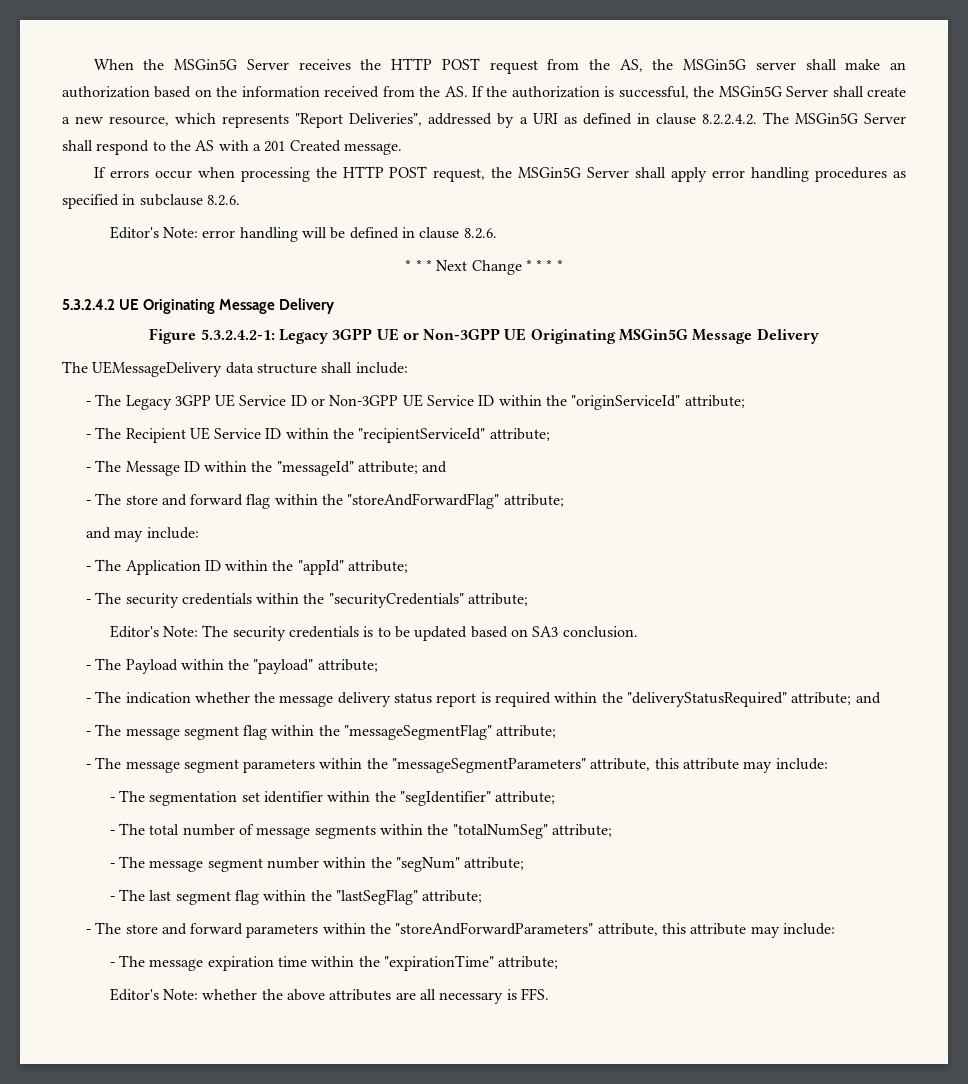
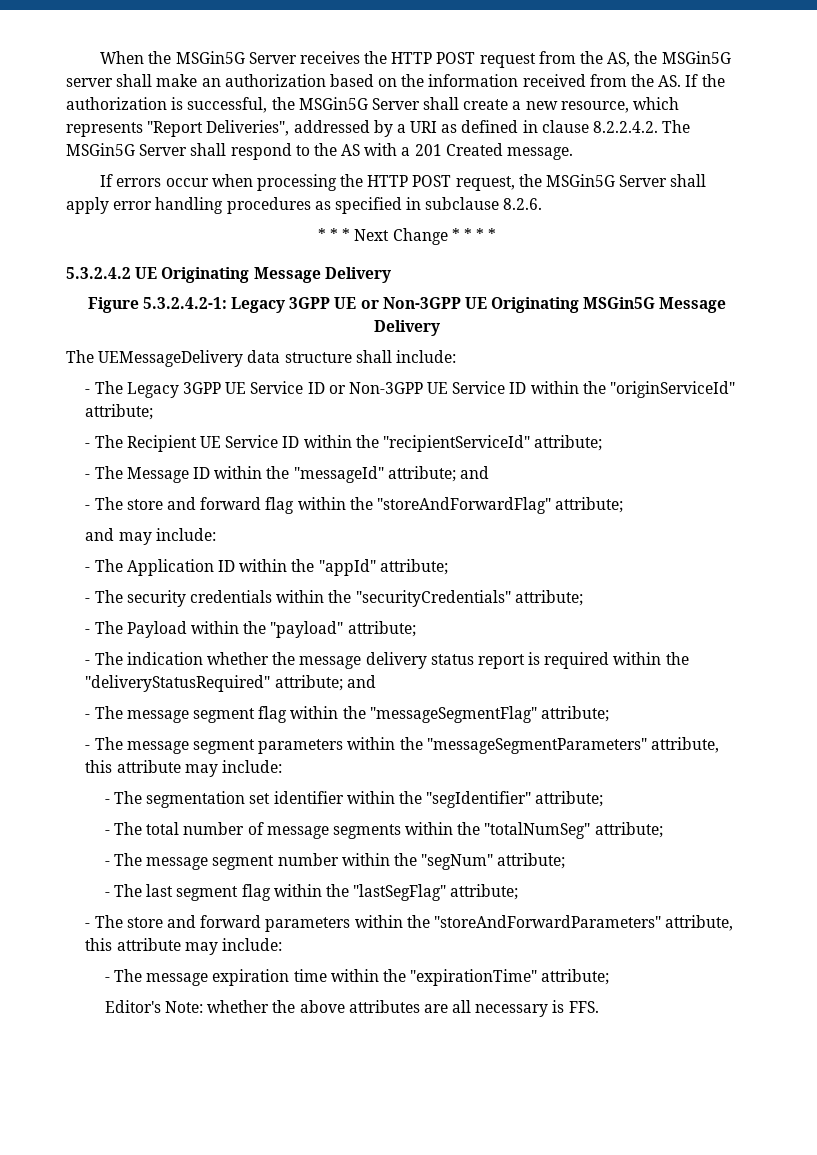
- Editor's Note: error handling will be defined in clause 8.2.6.
- Editor's Note: The security credentials is to be updated based on SA3 conclusion.

